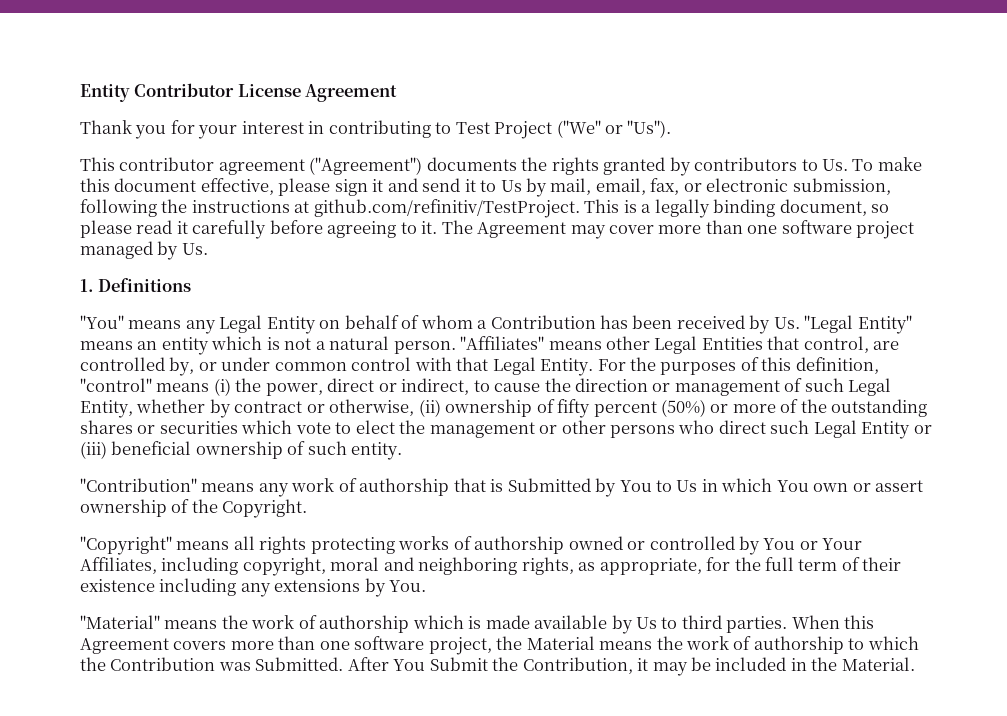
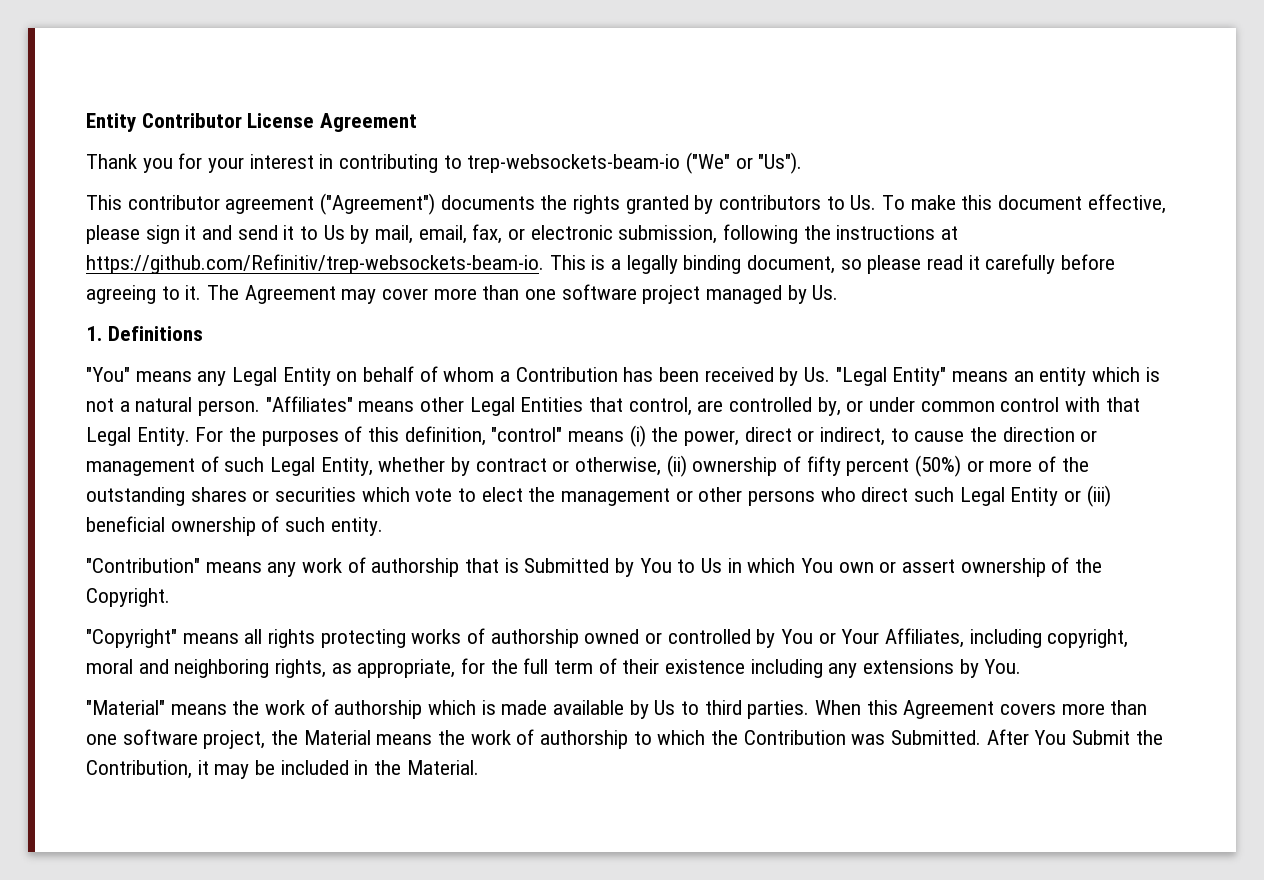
- Thank you for your interest in contributing to Test Project ("We" or "Us").
+ Thank you for your interest in contributing to trep-websockets-beam-io ("We" or "Us").
- This contributor agreement ("Agreement") documents the rights granted by contributors to Us. To make this document effective, please sign it and send it to Us by mail, email, fax, or electronic submission, following the instructions at github.com/refinitiv/TestProject. This is a legally binding document, so please read it carefully before agreeing to it.
+ This contributor agreement ("Agreement") documents the rights granted by contributors to Us. To make this document effective, please sign it and send it to Us by mail, email, fax, or electronic submission, following the instructions at https://github.com/Refinitiv/trep-websockets-beam-io. This is a legally binding document, so please read it carefully before agreeing to it.

